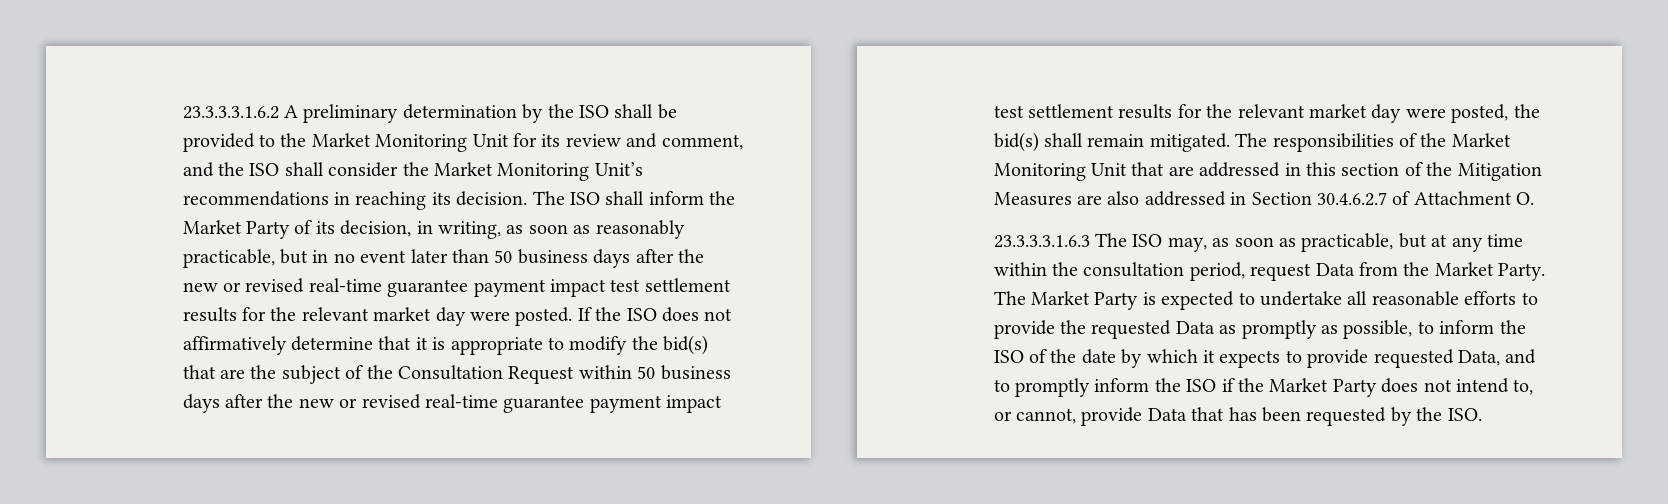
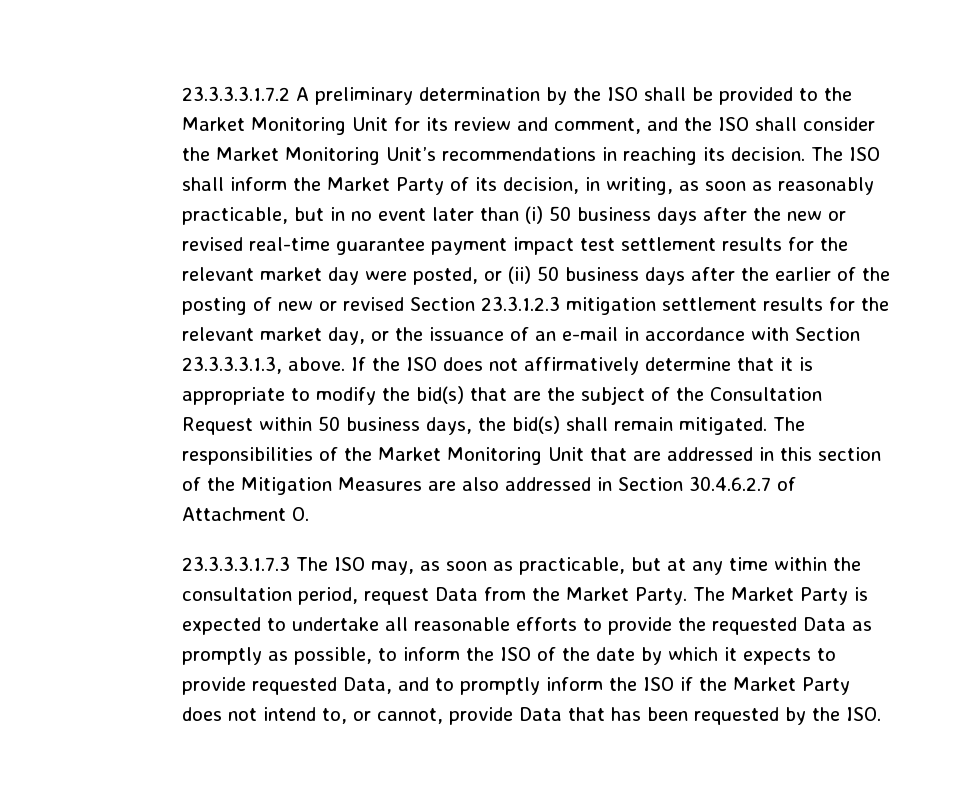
- 23.3.3.3.1.6.2 A preliminary determination by the ISO shall be provided to the Market Monitoring Unit for its review and comment, and the ISO shall consider the Market Monitoring Unit’s recommendations in reaching its decision.
+ 23.3.3.3.1.7.2 A preliminary determination by the ISO shall be provided to the Market Monitoring Unit for its review and comment, and the ISO shall consider the Market Monitoring Unit’s recommendations in reaching its decision.
- The ISO shall inform the Market Party of its decision, in writing, as soon as reasonably practicable, but in no event later than 50 business days after the new or revised real-time guarantee payment impact test settlement results for the relevant market day were posted.
+ The ISO shall inform the Market Party of its decision, in writing, as soon as reasonably practicable, but in no event later than (i) 50 business days after the new or revised real-time guarantee payment impact test settlement results for the relevant market day were posted, or (ii) 50 business days after the earlier of the posting of new or revised Section 23.3.1.2.3 mitigation settlement results for the relevant market day, or the issuance of an e-mail in accordance with Section 23.3.3.3.1.3, above.
- If the ISO does not affirmatively determine that it is appropriate to modify the bid(s) that are the subject of the Consultation Request within 50 business days after the new or revised real-time guarantee payment impact test settlement results for the relevant market day were posted, the bid(s) shall remain mitigated.
+ If the ISO does not affirmatively determine that it is appropriate to modify the bid(s) that are the subject of the Consultation Request within 50 business days, the bid(s) shall remain mitigated.
- 23.3.3.3.1.6.3 The ISO may, as soon as practicable, but at any time within the consultation period, request Data from the Market Party.
+ 23.3.3.3.1.7.3 The ISO may, as soon as practicable, but at any time within the consultation period, request Data from the Market Party.

